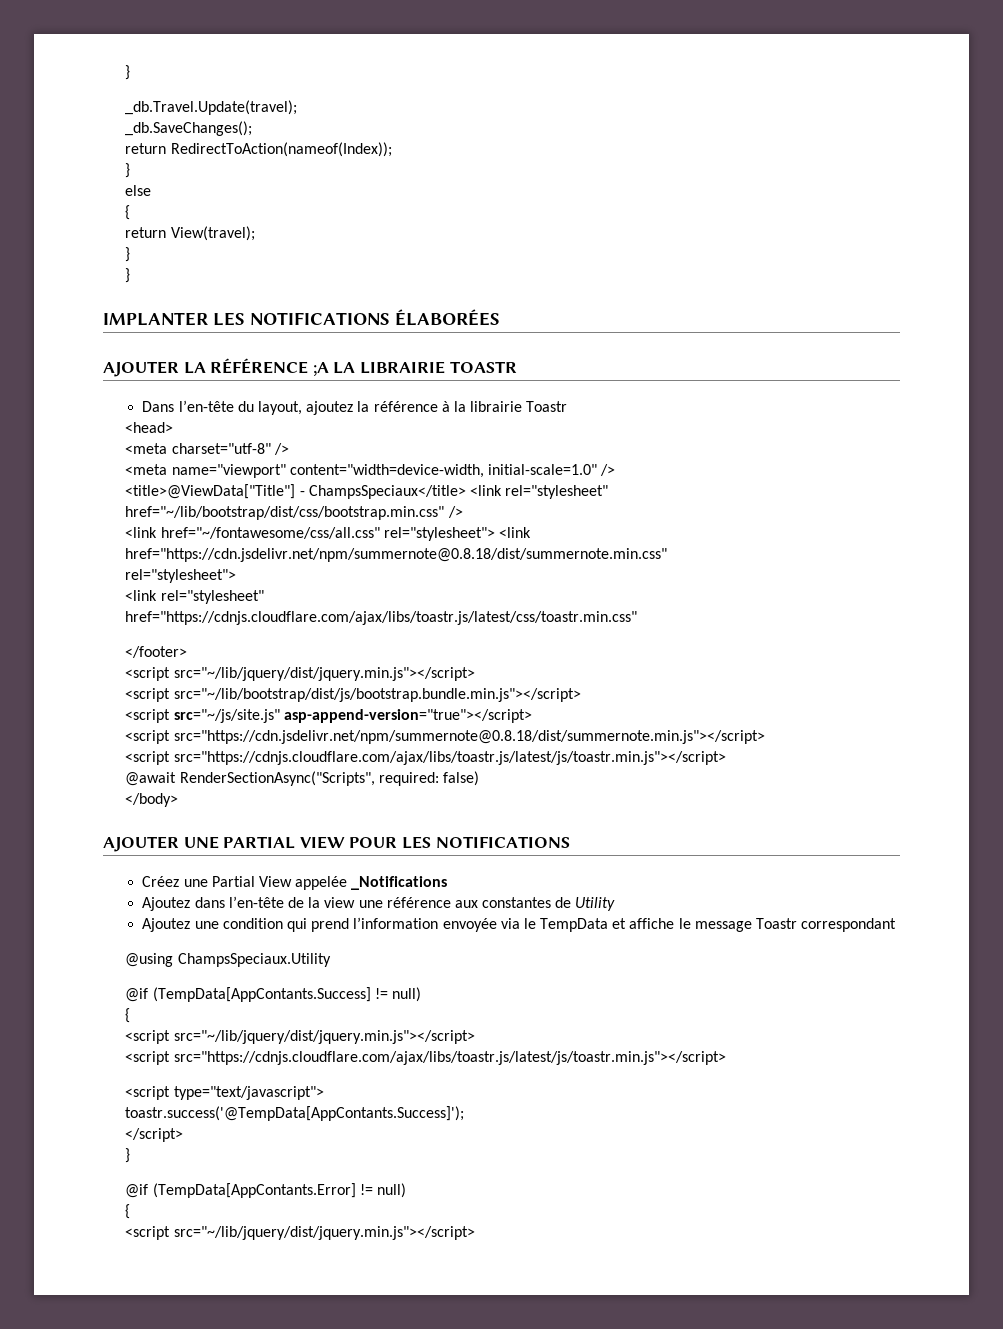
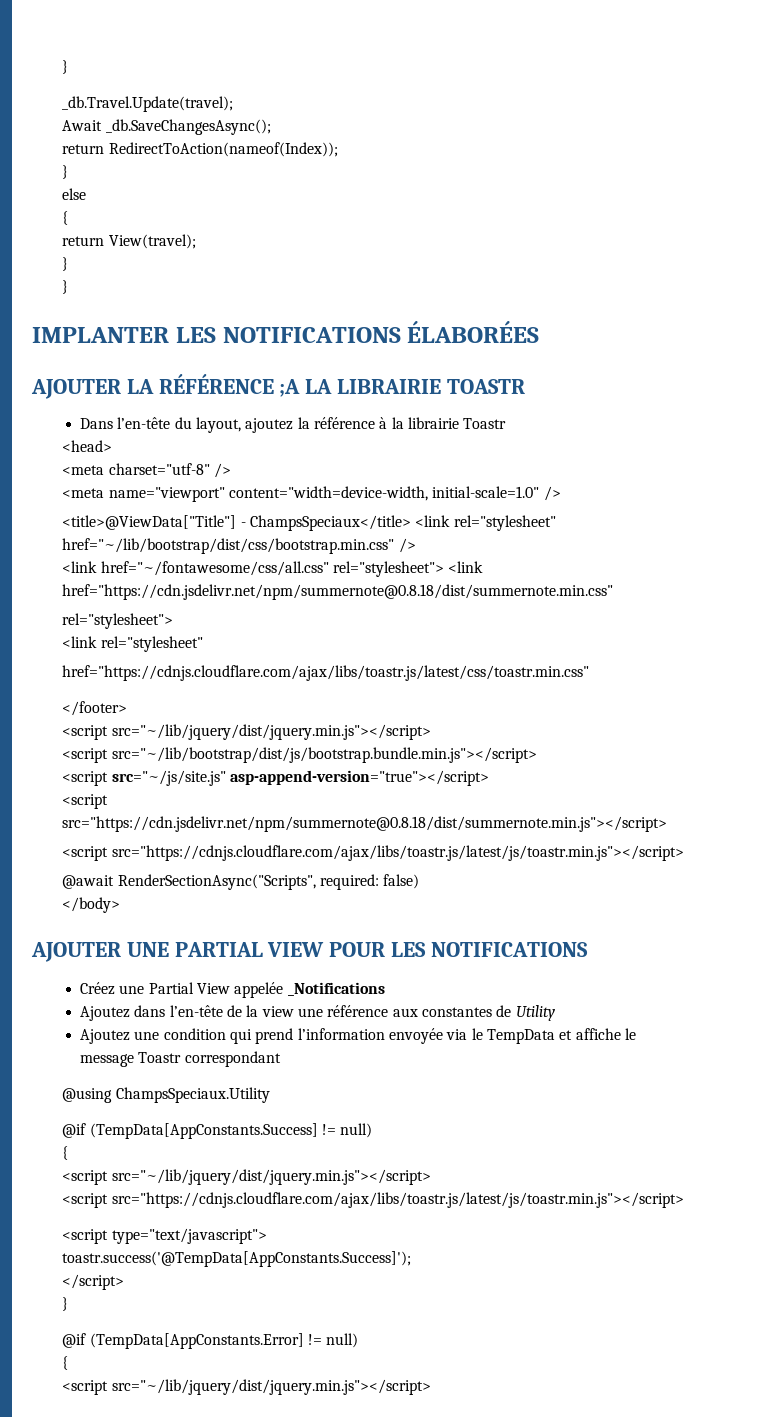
- _db.SaveChanges();
+ Await _db.SaveChangesAsync();
- @if (TempData[AppContants.Success] != null)
+ @if (TempData[AppConstants.Success] != null)
- toastr.success('@TempData[AppContants.Success]');
+ toastr.success('@TempData[AppConstants.Success]');
- @if (TempData[AppContants.Error] != null)
+ @if (TempData[AppConstants.Error] != null)

